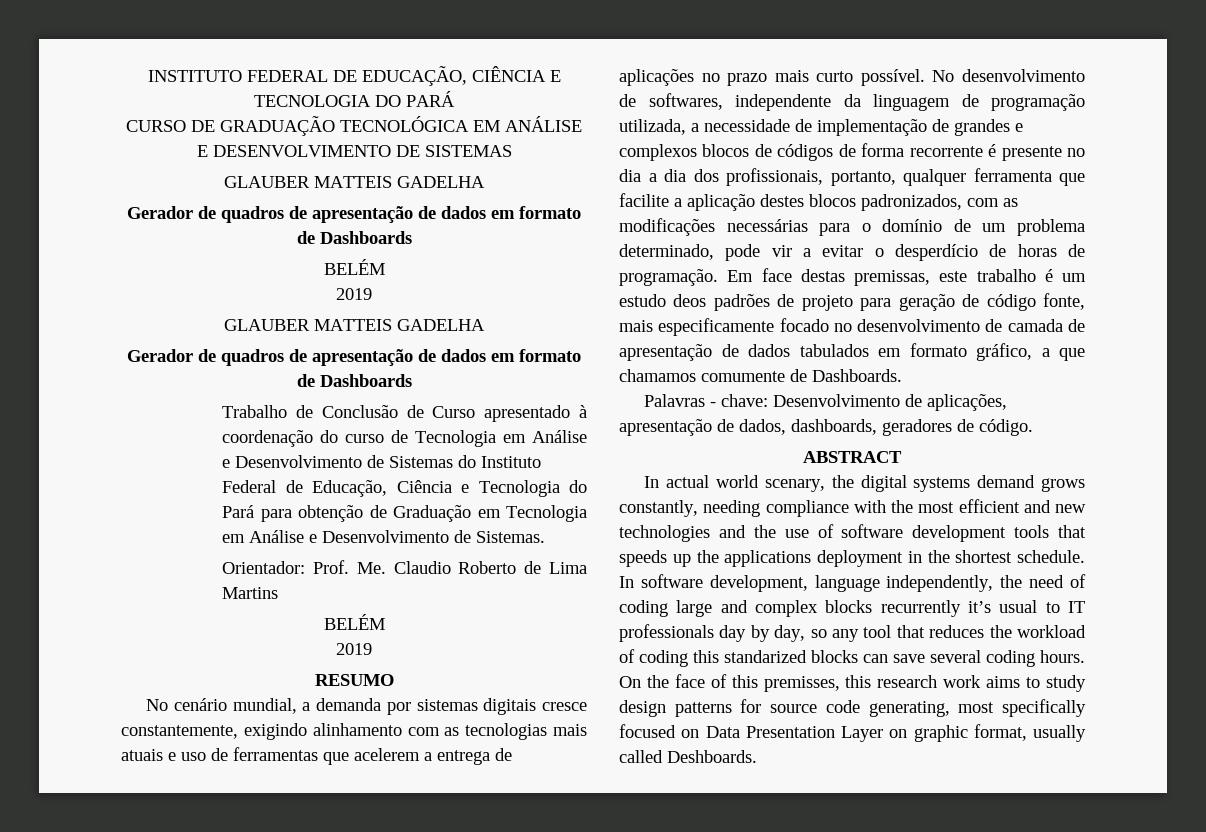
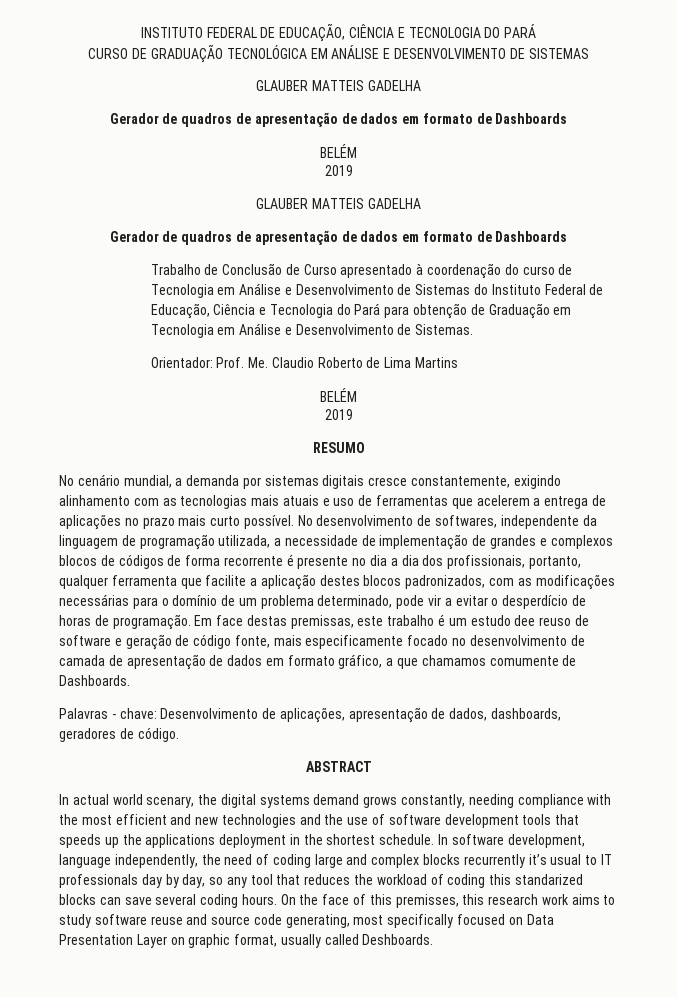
- Em face destas premissas, este trabalho é um estudo deos padrões de projeto para geração de código fonte, mais especificamente focado no desenvolvimento de camada de apresentação de dados tabulados em formato gráfico, a que chamamos comumente de Dashboards.
+ Em face destas premissas, este trabalho é um estudo dee reuso de software e geração de código fonte, mais especificamente focado no desenvolvimento de camada de apresentação de dados em formato gráfico, a que chamamos comumente de Dashboards.
- On the face of this premisses, this research work aims to study design patterns for source code generating, most specifically focused on Data Presentation Layer on graphic format, usually called Deshboards.
+ On the face of this premisses, this research work aims to study software reuse and source code generating, most specifically focused on Data Presentation Layer on graphic format, usually called Deshboards.

